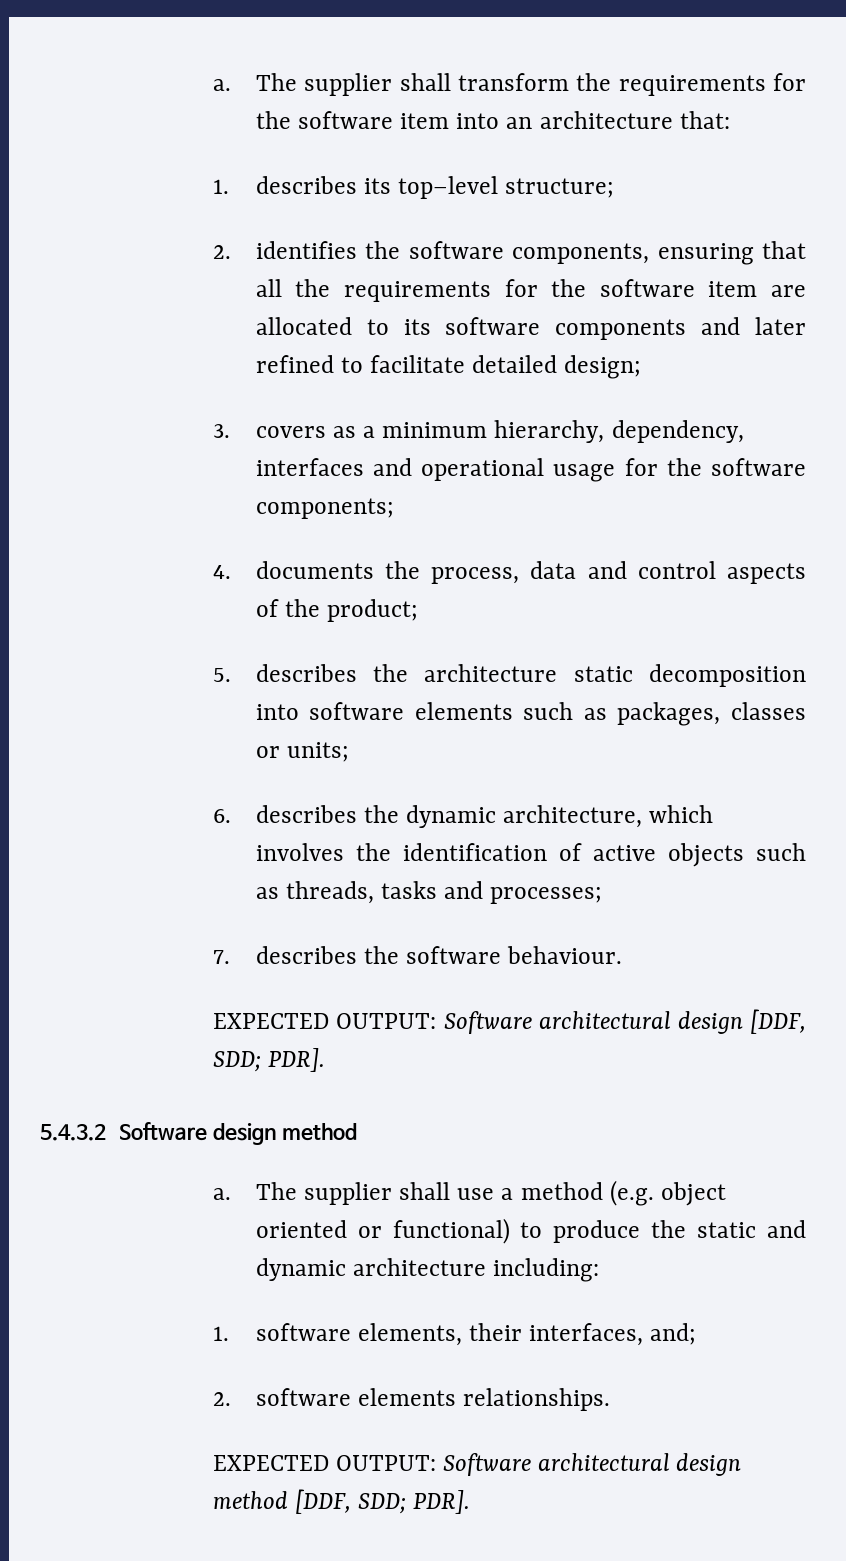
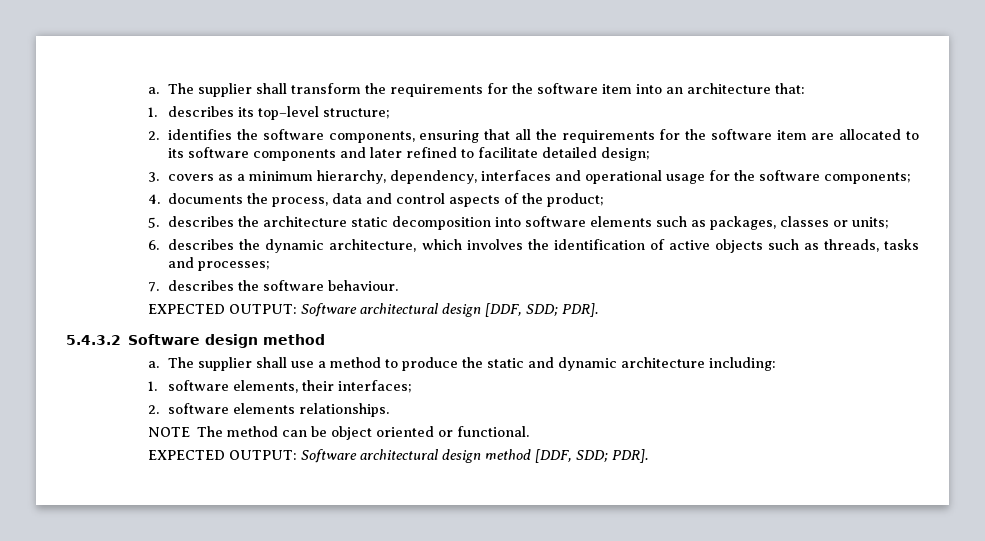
- The supplier shall use a method (e.g. object oriented or functional) to produce the static and dynamic architecture including:
+ The supplier shall use a method to produce the static and dynamic architecture including:
- 1. software elements, their interfaces, and;
+ 1. software elements, their interfaces;
+ NOTE The method can be object oriented or functional.

